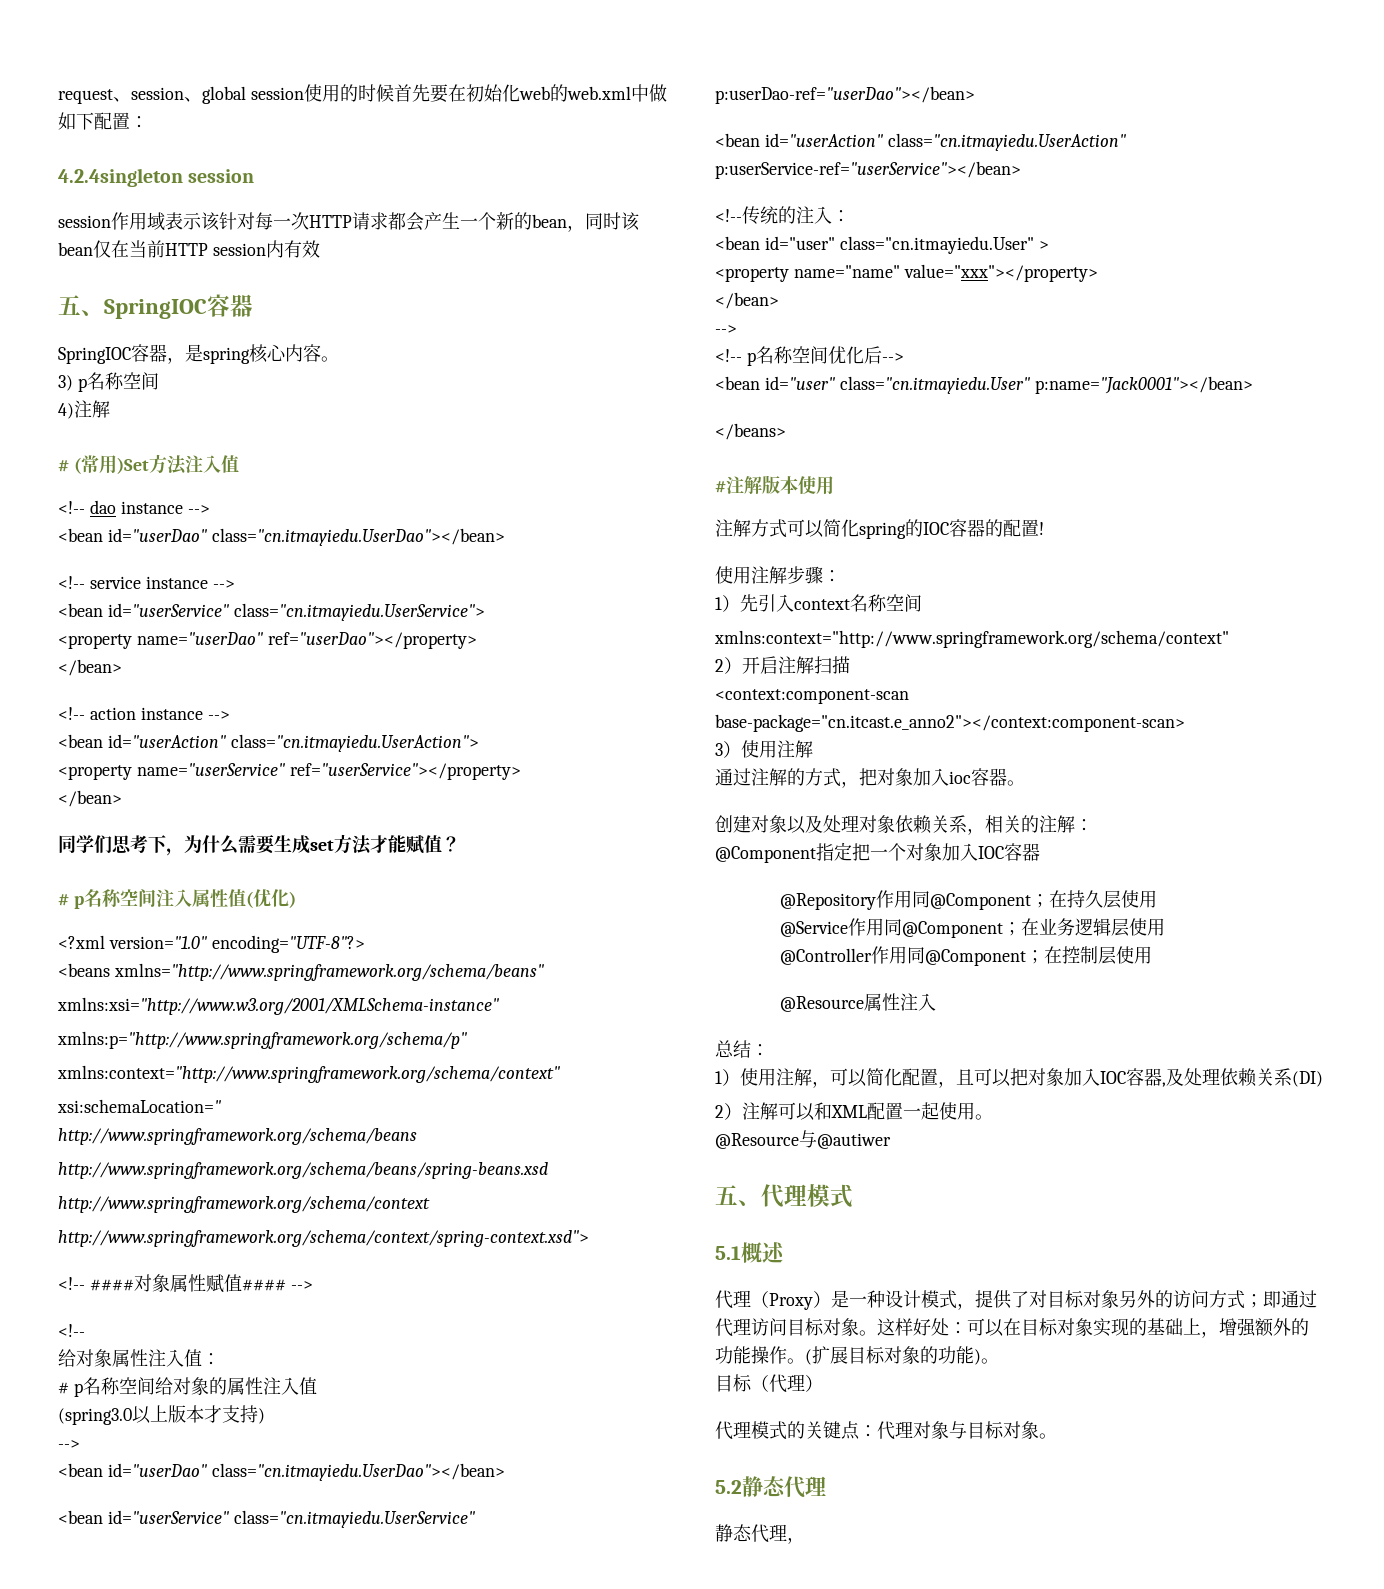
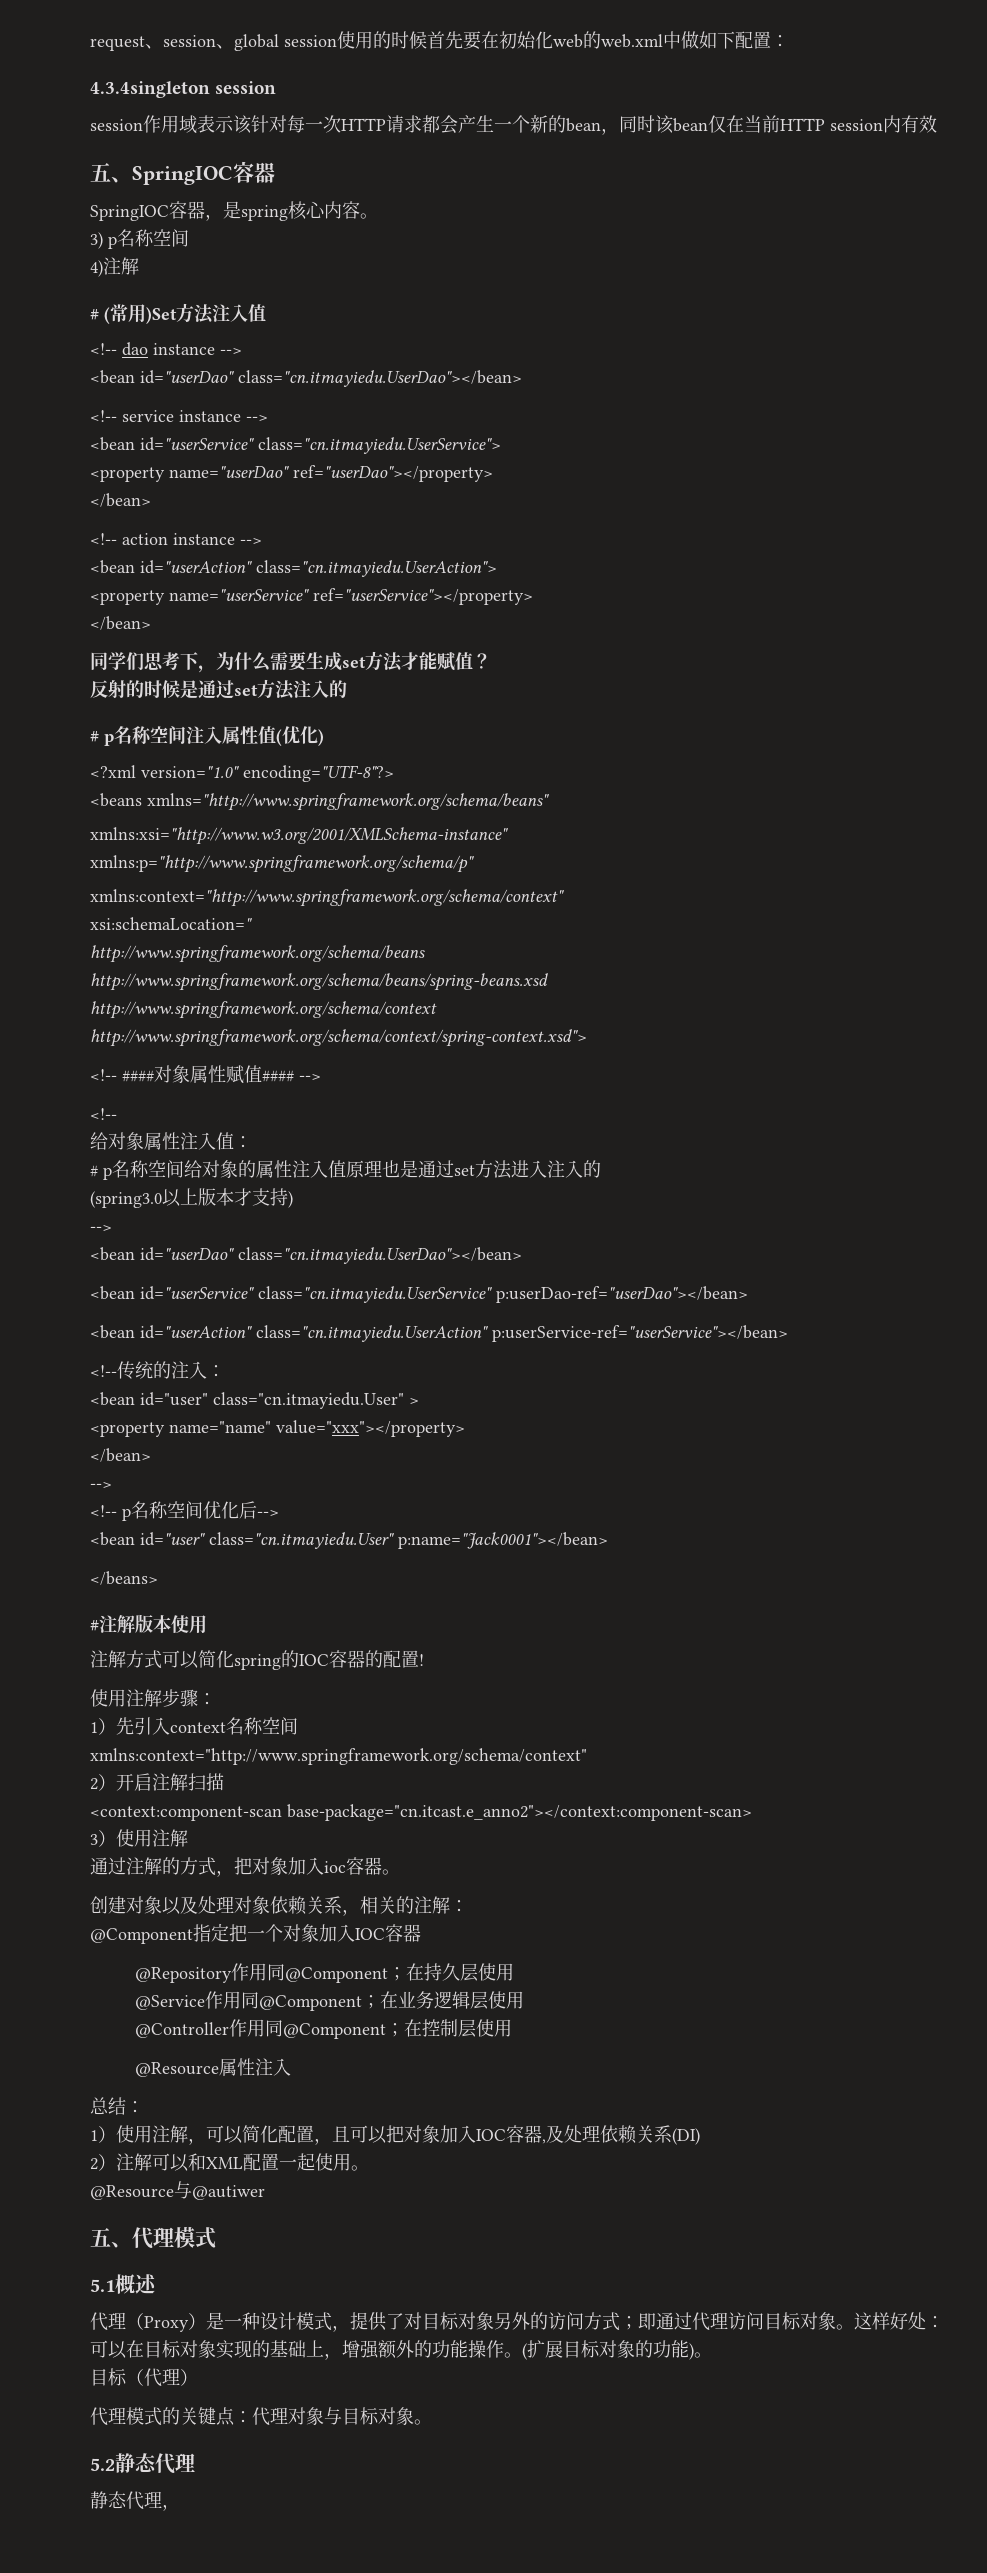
- 4.2.4singleton session
+ 4.3.4singleton session
+ 反射的时候是通过set方法注入的
- # p名称空间给对象的属性注入值
+ # p名称空间给对象的属性注入值原理也是通过set方法进入注入的

